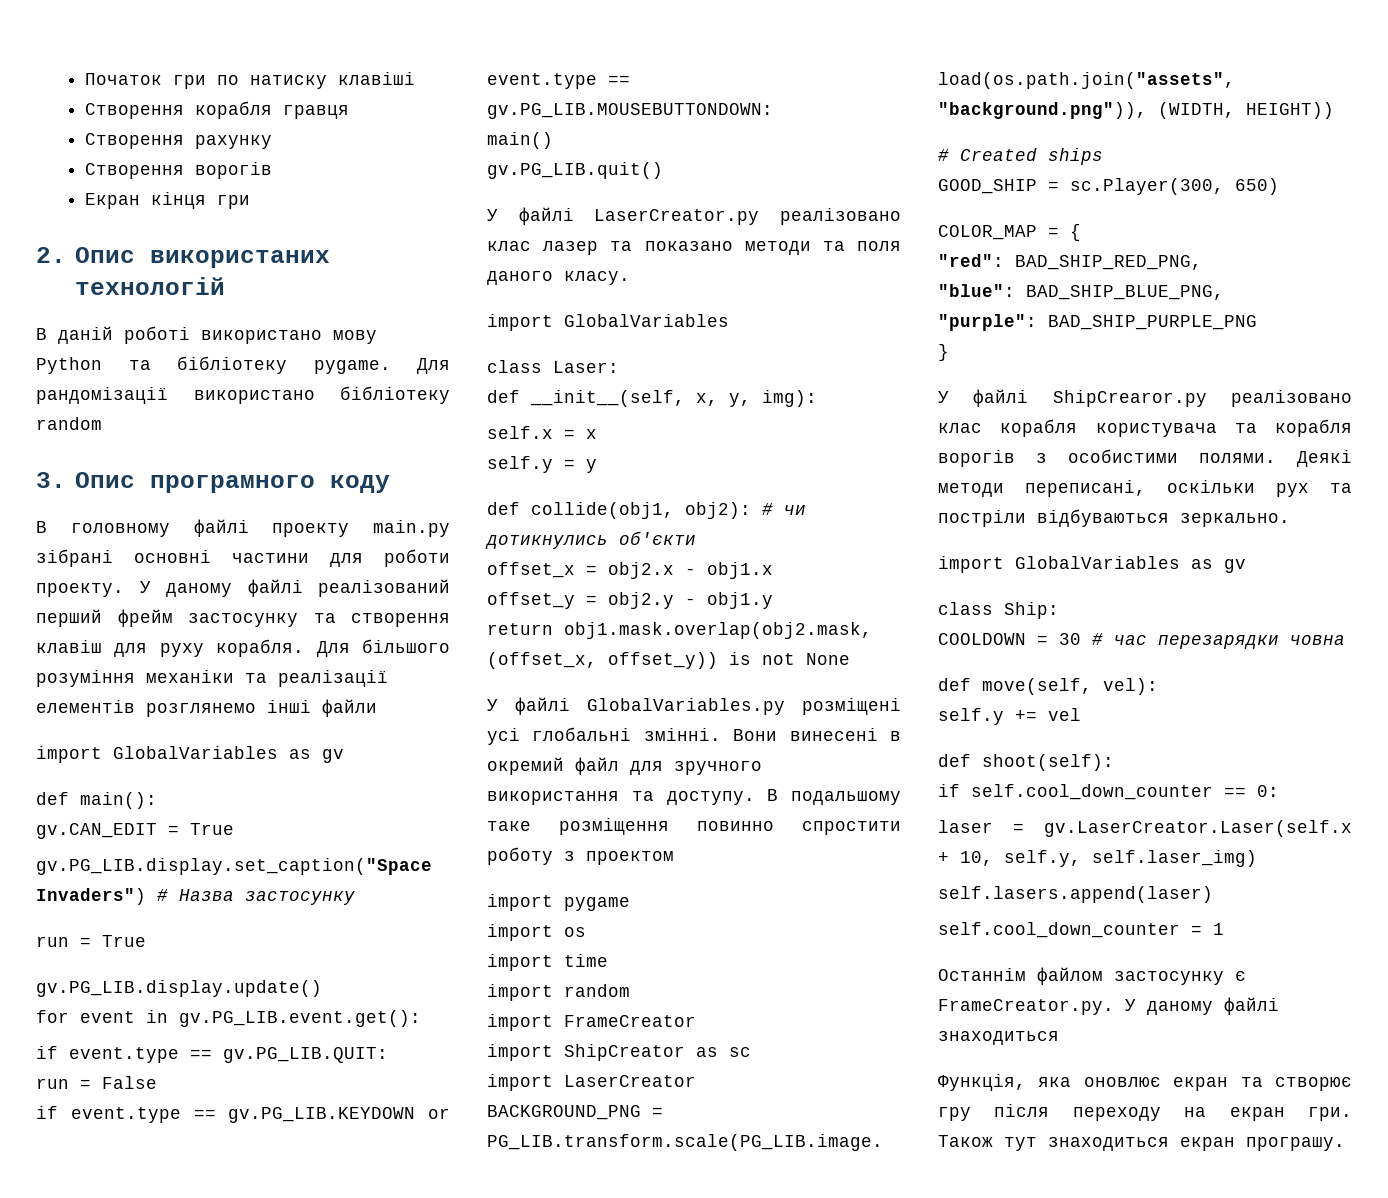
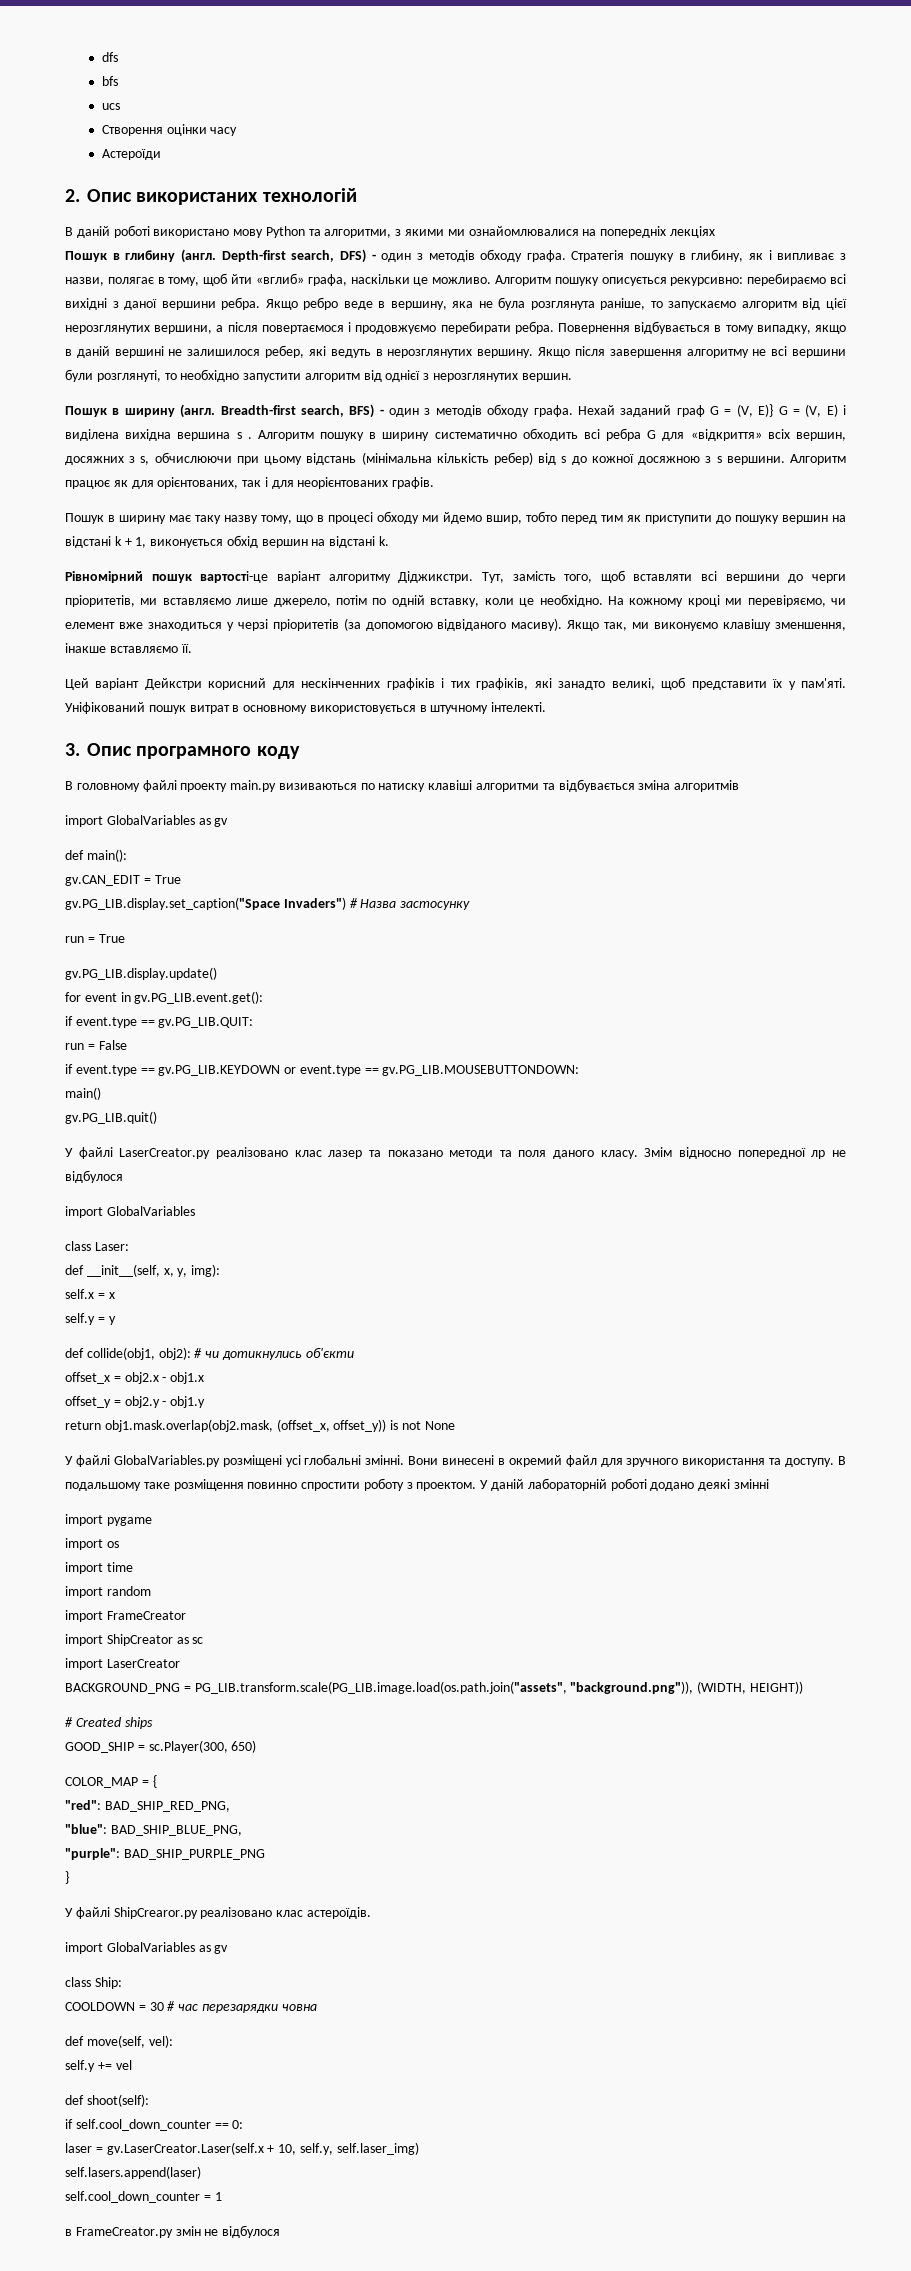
- Початок гри по натиску клавіші
- Створення корабля гравця
- Створення рахунку
- Створення ворогів
- Екран кінця гри
+ dfs
+ bfs
+ ucs
+ Створення оцінки часу
+ Астероїди
- В даній роботі використано мову Python та бібліотеку pygame. Для рандомізації використано бібліотеку random
+ В даній роботі використано мову Python та алгоритми, з якими ми ознайомлювалися на попередніх лекціях
+ Пошук в глибину (англ. Depth-first search, DFS) - один з методів обходу графа. Стратегія пошуку в глибину, як і випливає з назви, полягає в тому, щоб йти «вглиб» графа, наскільки це можливо. Алгоритм пошуку описується рекурсивно: перебираємо всі вихідні з даної вершини ребра. Якщо ребро веде в вершину, яка не була розглянута раніше, то запускаємо алгоритм від цієї нерозглянутих вершини, а після повертаємося і продовжуємо перебирати ребра. Повернення відбувається в тому випадку, якщо в даній вершині не залишилося ребер, які ведуть в нерозглянутих вершину. Якщо після завершення алгоритму не всі вершини були розглянуті, то необхідно запустити алгоритм від однієї з нерозглянутих вершин.
+ Пошук в ширину (англ. Breadth-first search, BFS) - один з методів обходу графа. Нехай заданий граф G = (V, E)} G = (V, E) і виділена вихідна вершина s . Алгоритм пошуку в ширину систематично обходить всі ребра G для «відкриття» всіх вершин, досяжних з s, обчислюючи при цьому відстань (мінімальна кількість ребер) від s до кожної досяжною з s вершини. Алгоритм працює як для орієнтованих, так і для неорієнтованих графів.
+ Пошук в ширину має таку назву тому, що в процесі обходу ми йдемо вшир, тобто перед тим як приступити до пошуку вершин на відстані k + 1, виконується обхід вершин на відстані k.
+ Рівномірний пошук вартості-це варіант алгоритму Діджикстри. Тут, замість того, щоб вставляти всі вершини до черги пріоритетів, ми вставляємо лише джерело, потім по одній вставку, коли це необхідно. На кожному кроці ми перевіряємо, чи елемент вже знаходиться у черзі пріоритетів (за допомогою відвіданого масиву). Якщо так, ми виконуємо клавішу зменшення, інакше вставляємо її.
+ Цей варіант Дейкстри корисний для нескінченних графіків і тих графіків, які занадто великі, щоб представити їх у пам'яті. Уніфікований пошук витрат в основному використовується в штучному інтелекті.
- В головному файлі проекту main.py зібрані основні частини для роботи проекту. У даному файлі реалізований перший фрейм застосунку та створення клавіш для руху корабля. Для більшого розуміння механіки та реалізації елементів розглянемо інші файли
+ В головному файлі проекту main.py визиваються по натиску клавіші алгоритми та відбувається зміна алгоритмів
+ Змім відносно попередної лр не відбулося
- В подальшому таке розміщення повинно спростити роботу з проектом
+ В подальшому таке розміщення повинно спростити роботу з проектом. У даній лабораторній роботі додано деякі змінні
- У файлі ShipCrearor.py реалізовано клас корабля користувача та корабля ворогів з особистими полями. Деякі методи переписані, оскільки рух та постріли відбуваються зеркально.
+ У файлі ShipCrearor.py реалізовано клас астероїдів.
- Останнім файлом застосунку є FrameCreator.py. У даному файлі знаходиться
- Функція, яка оновлює екран та створює гру після переходу на екран гри. Також тут знаходиться екран програшу.
+ в FrameCreator.py змін не відбулося

